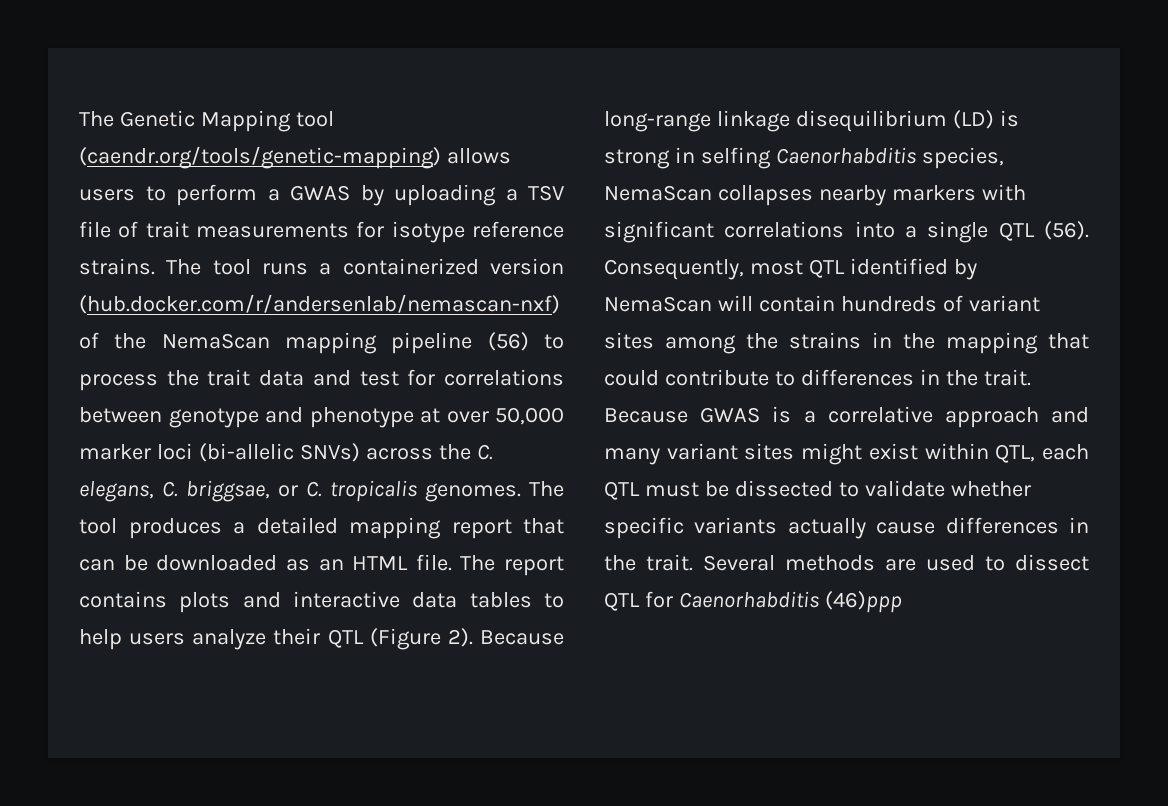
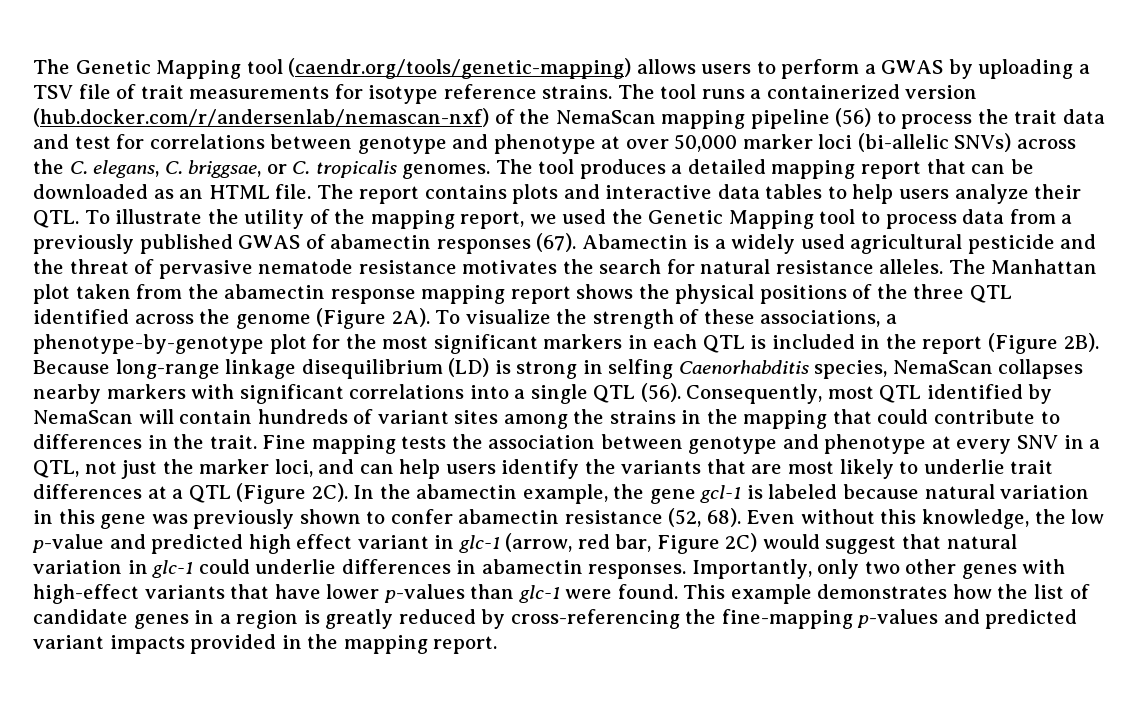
- The report contains plots and interactive data tables to help users analyze their QTL (Figure 2).
+ The report contains plots and interactive data tables to help users analyze their QTL. To illustrate the utility of the mapping report, we used the Genetic Mapping tool to process data from a previously published GWAS of abamectin responses (67). Abamectin is a widely used agricultural pesticide and the threat of pervasive nematode resistance motivates the search for natural resistance alleles. The Manhattan plot taken from the abamectin response mapping report shows the physical positions of the three QTL identified across the genome (Figure 2A). To visualize the strength of these associations, a phenotype-by-genotype plot for the most significant markers in each QTL is included in the report (Figure 2B).
- Because GWAS is a correlative approach and many variant sites might exist within QTL, each QTL must be dissected to validate whether specific variants actually cause differences in the trait. Several methods are used to dissect QTL for Caenorhabditis (46)ppp
+ Fine mapping tests the association between genotype and phenotype at every SNV in a QTL, not just the marker loci, and can help users identify the variants that are most likely to underlie trait differences at a QTL (Figure 2C). In the abamectin example, the gene gcl-1 is labeled because natural variation in this gene was previously shown to confer abamectin resistance (52, 68). Even without this knowledge, the low p-value and predicted high effect variant in glc-1 (arrow, red bar, Figure 2C) would suggest that natural variation in glc-1 could underlie differences in abamectin responses. Importantly, only two other genes with high-effect variants that have lower p-values than glc-1 were found. This example demonstrates how the list of candidate genes in a region is greatly reduced by cross-referencing the fine-mapping p-values and predicted variant impacts provided in the mapping report.

